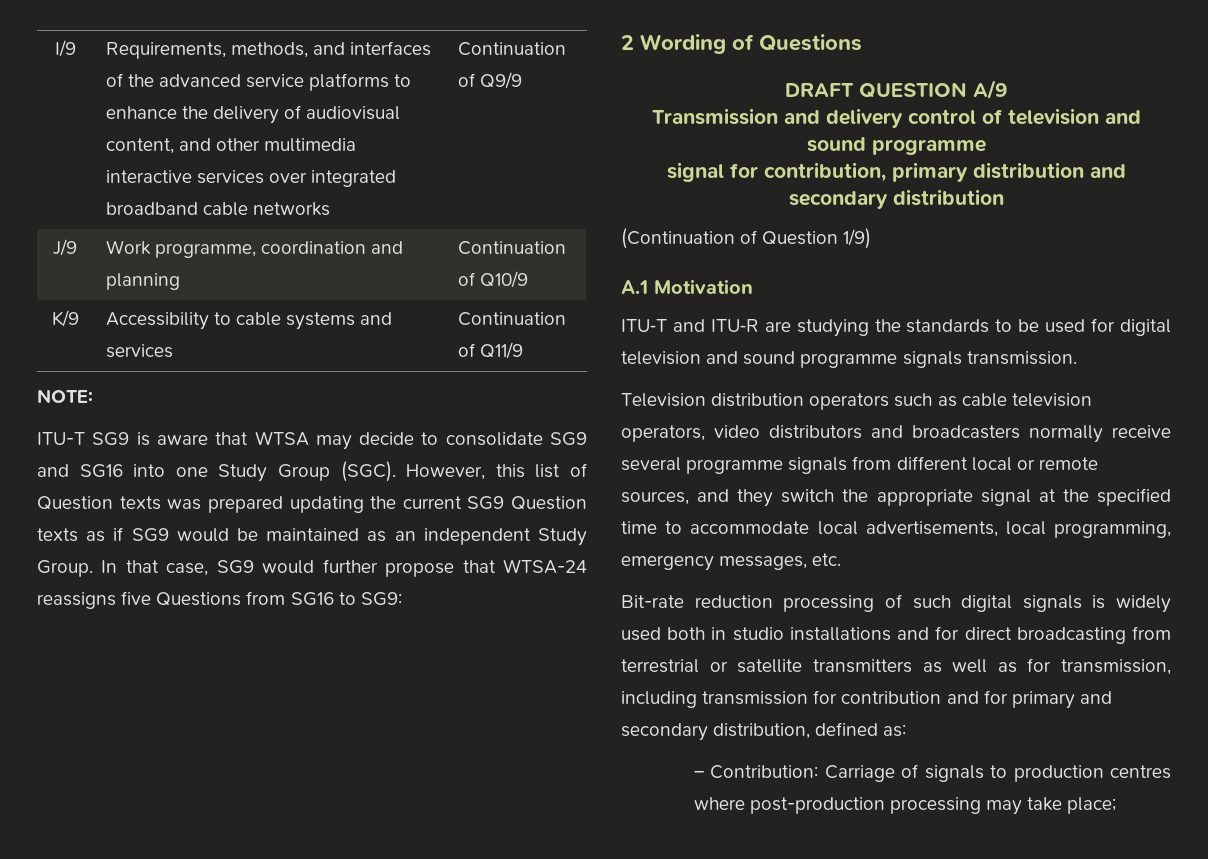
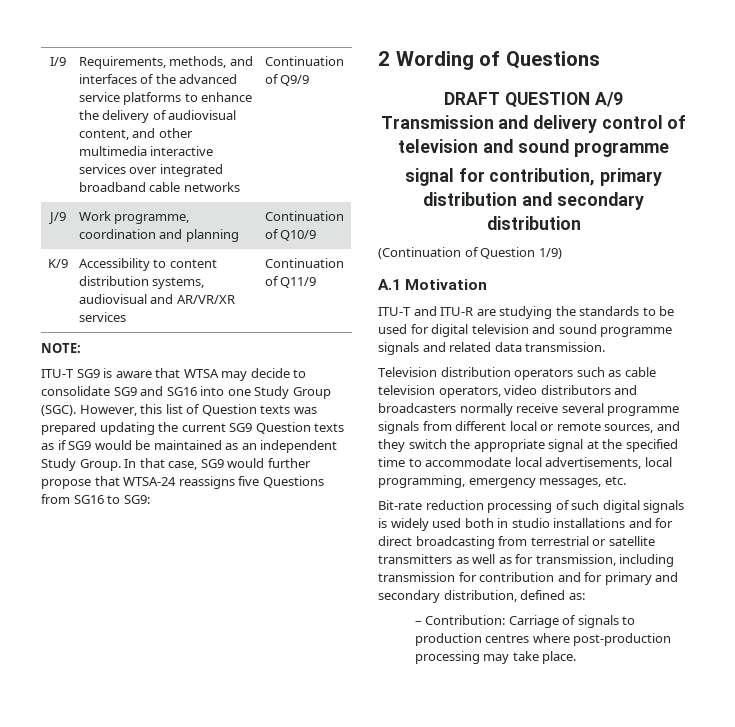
- K/9 | Accessibility to cable systems and services | Continuation of Q11/9
+ K/9 | Accessibility to content distribution systems, audiovisual and AR/VR/XR services | Continuation of Q11/9
- ITU‑T and ITU‑R are studying the standards to be used for digital television and sound programme signals transmission.
+ ITU‑T and ITU‑R are studying the standards to be used for digital television and sound programme signals and related data transmission.
- – Contribution: Carriage of signals to production centres where post-production processing may take place;
+ – Contribution: Carriage of signals to production centres where post-production processing may take place.

